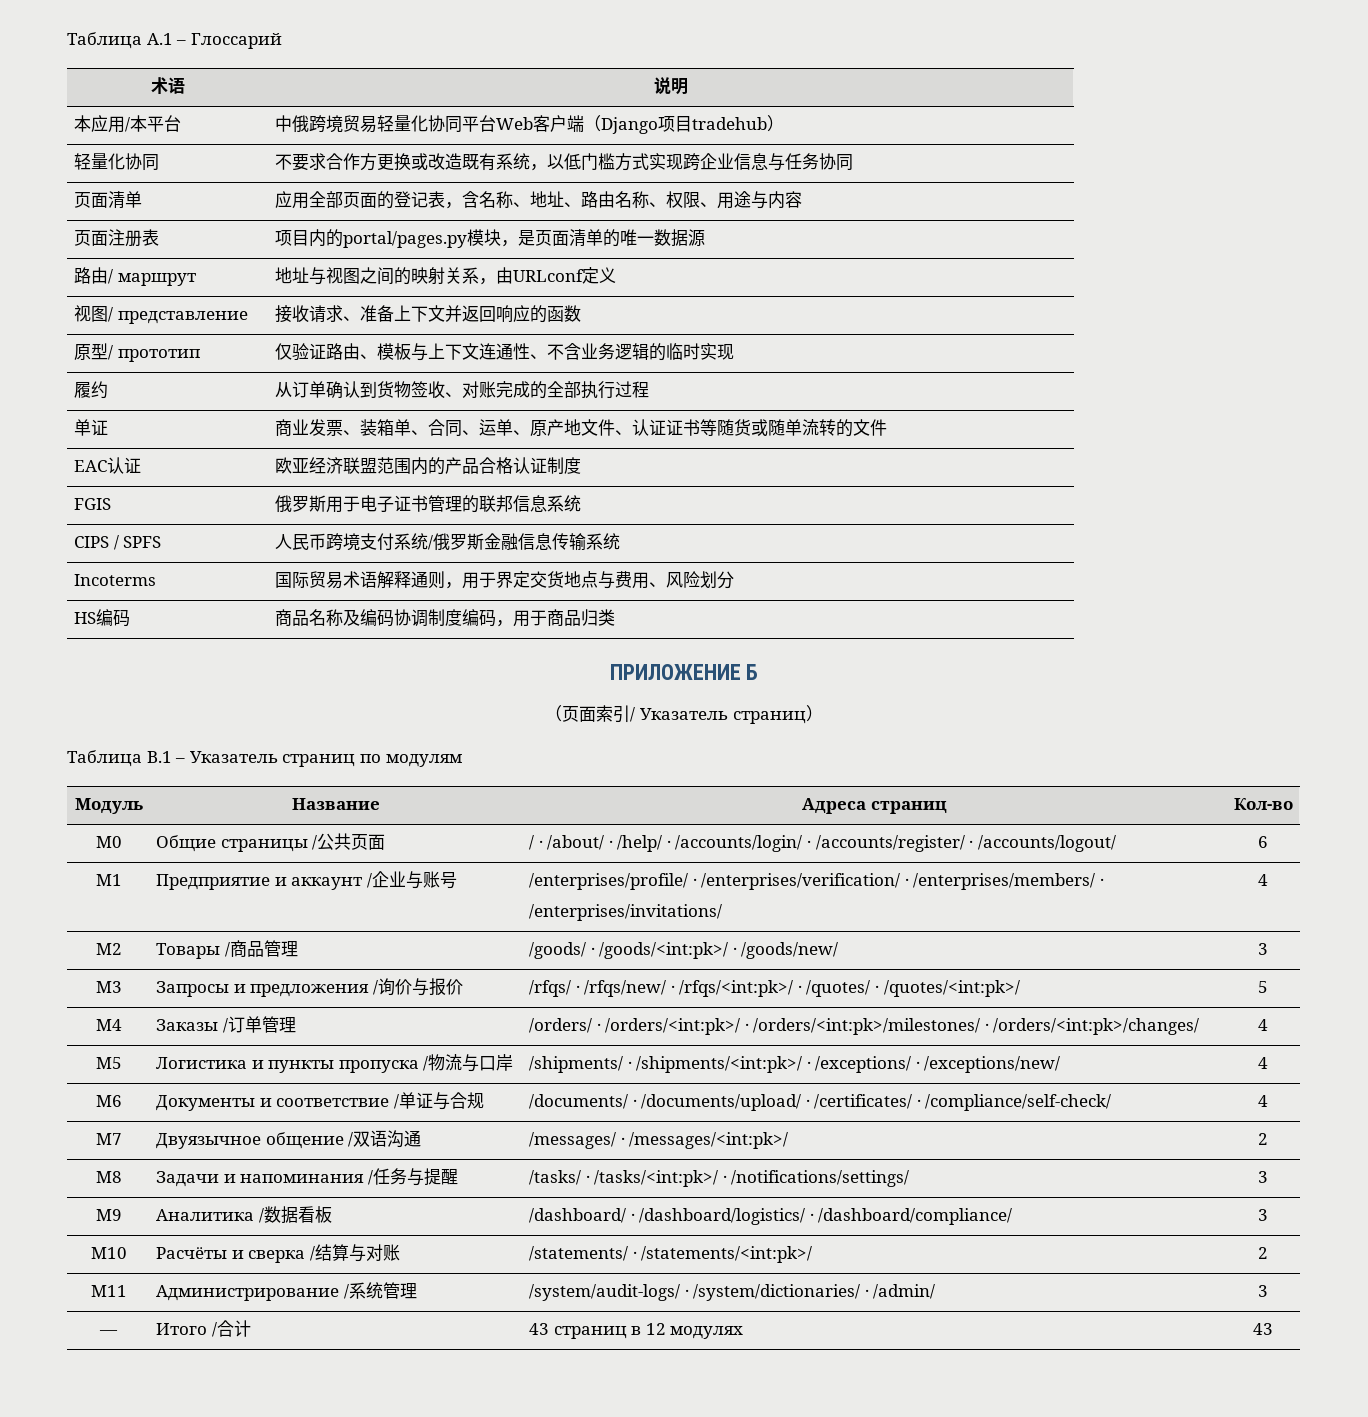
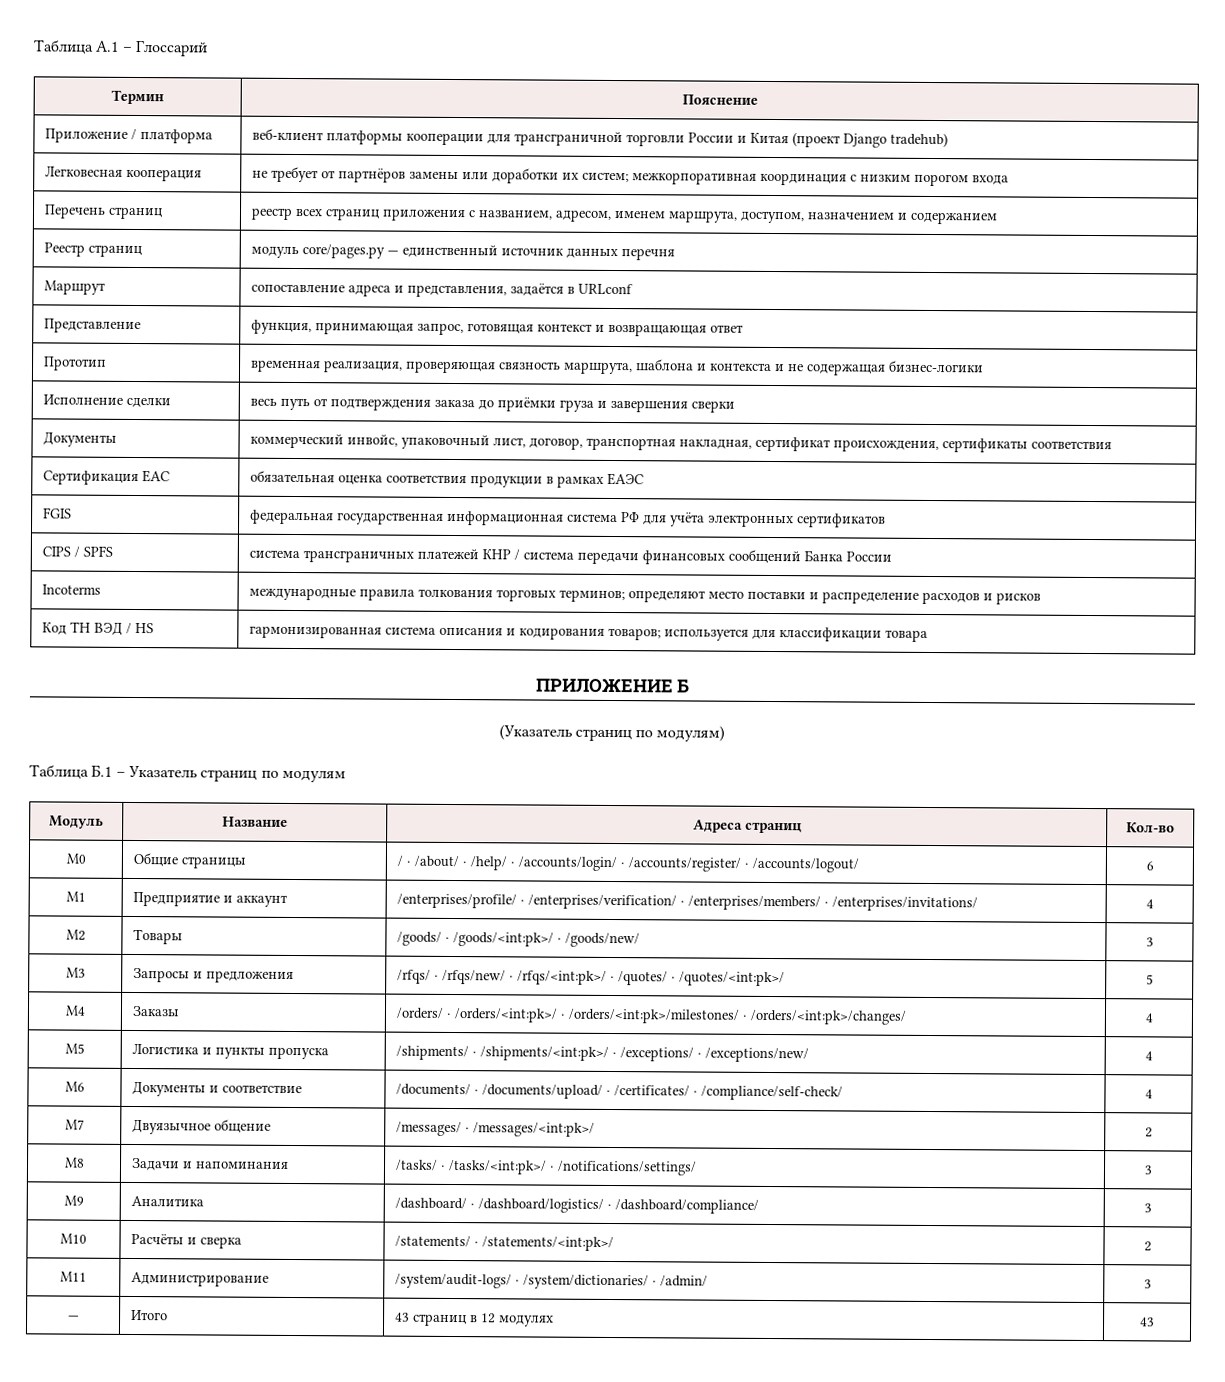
- 术语 | 说明
- 本应用/本平台 | 中俄跨境贸易轻量化协同平台Web客户端（Django项目tradehub）
- 轻量化协同 | 不要求合作方更换或改造既有系统，以低门槛方式实现跨企业信息与任务协同
- 页面清单 | 应用全部页面的登记表，含名称、地址、路由名称、权限、用途与内容
- 页面注册表 | 项目内的portal/pages.py模块，是页面清单的唯一数据源
- 路由/ маршрут | 地址与视图之间的映射关系，由URLconf定义
- 视图/ представление | 接收请求、准备上下文并返回响应的函数
- 原型/ прототип | 仅验证路由、模板与上下文连通性、不含业务逻辑的临时实现
- 履约 | 从订单确认到货物签收、对账完成的全部执行过程
- 单证 | 商业发票、装箱单、合同、运单、原产地文件、认证证书等随货或随单流转的文件
- EAC认证 | 欧亚经济联盟范围内的产品合格认证制度
- FGIS | 俄罗斯用于电子证书管理的联邦信息系统
- CIPS / SPFS | 人民币跨境支付系统/俄罗斯金融信息传输系统
- Incoterms | 国际贸易术语解释通则，用于界定交货地点与费用、风险划分
- HS编码 | 商品名称及编码协调制度编码，用于商品归类
+ Термин | Пояснение
+ Приложение / платформа | веб-клиент платформы кооперации для трансграничной торговли России и Китая (проект Django tradehub)
+ Легковесная кооперация | не требует от партнёров замены или доработки их систем; межкорпоративная координация с низким порогом входа
+ Перечень страниц | реестр всех страниц приложения с названием, адресом, именем маршрута, доступом, назначением и содержанием
+ Реестр страниц | модуль core/pages.py — единственный источник данных перечня
+ Маршрут | сопоставление адреса и представления, задаётся в URLconf
+ Представление | функция, принимающая запрос, готовящая контекст и возвращающая ответ
+ Прототип | временная реализация, проверяющая связность маршрута, шаблона и контекста и не содержащая бизнес-логики
+ Исполнение сделки | весь путь от подтверждения заказа до приёмки груза и завершения сверки
+ Документы | коммерческий инвойс, упаковочный лист, договор, транспортная накладная, сертификат происхождения, сертификаты соответствия
+ Сертификация EAC | обязательная оценка соответствия продукции в рамках ЕАЭС
+ FGIS | федеральная государственная информационная система РФ для учёта электронных сертификатов
+ CIPS / SPFS | система трансграничных платежей КНР / система передачи финансовых сообщений Банка России
+ Incoterms | международные правила толкования торговых терминов; определяют место поставки и распределение расходов и рисков
+ Код ТН ВЭД / HS | гармонизированная система описания и кодирования товаров; используется для классификации товара
  ПРИЛОЖЕНИЕ Б
- （页面索引/ Указатель страниц）
- Таблица B.1 – Указатель страниц по модулям
+ (Указатель страниц по модулям)
+ Таблица Б.1 – Указатель страниц по модулям
- M0 | Общие страницы /公共页面 | / · /about/ · /help/ · /accounts/login/ · /accounts/register/ · /accounts/logout/ | 6
+ M0 | Общие страницы | / · /about/ · /help/ · /accounts/login/ · /accounts/register/ · /accounts/logout/ | 6
- M1 | Предприятие и аккаунт /企业与账号 | /enterprises/profile/ · /enterprises/verification/ · /enterprises/members/ · /enterprises/invitations/ | 4
+ M1 | Предприятие и аккаунт | /enterprises/profile/ · /enterprises/verification/ · /enterprises/members/ · /enterprises/invitations/ | 4
- M2 | Товары /商品管理 | /goods/ · /goods/<int:pk>/ · /goods/new/ | 3
+ M2 | Товары | /goods/ · /goods/<int:pk>/ · /goods/new/ | 3
- M3 | Запросы и предложения /询价与报价 | /rfqs/ · /rfqs/new/ · /rfqs/<int:pk>/ · /quotes/ · /quotes/<int:pk>/ | 5
+ M3 | Запросы и предложения | /rfqs/ · /rfqs/new/ · /rfqs/<int:pk>/ · /quotes/ · /quotes/<int:pk>/ | 5
- M4 | Заказы /订单管理 | /orders/ · /orders/<int:pk>/ · /orders/<int:pk>/milestones/ · /orders/<int:pk>/changes/ | 4
+ M4 | Заказы | /orders/ · /orders/<int:pk>/ · /orders/<int:pk>/milestones/ · /orders/<int:pk>/changes/ | 4
- M5 | Логистика и пункты пропуска /物流与口岸 | /shipments/ · /shipments/<int:pk>/ · /exceptions/ · /exceptions/new/ | 4
+ M5 | Логистика и пункты пропуска | /shipments/ · /shipments/<int:pk>/ · /exceptions/ · /exceptions/new/ | 4
- M6 | Документы и соответствие /单证与合规 | /documents/ · /documents/upload/ · /certificates/ · /compliance/self-check/ | 4
+ M6 | Документы и соответствие | /documents/ · /documents/upload/ · /certificates/ · /compliance/self-check/ | 4
- M7 | Двуязычное общение /双语沟通 | /messages/ · /messages/<int:pk>/ | 2
+ M7 | Двуязычное общение | /messages/ · /messages/<int:pk>/ | 2
- M8 | Задачи и напоминания /任务与提醒 | /tasks/ · /tasks/<int:pk>/ · /notifications/settings/ | 3
+ M8 | Задачи и напоминания | /tasks/ · /tasks/<int:pk>/ · /notifications/settings/ | 3
- M9 | Аналитика /数据看板 | /dashboard/ · /dashboard/logistics/ · /dashboard/compliance/ | 3
+ M9 | Аналитика | /dashboard/ · /dashboard/logistics/ · /dashboard/compliance/ | 3
- M10 | Расчёты и сверка /结算与对账 | /statements/ · /statements/<int:pk>/ | 2
+ M10 | Расчёты и сверка | /statements/ · /statements/<int:pk>/ | 2
- M11 | Администрирование /系统管理 | /system/audit-logs/ · /system/dictionaries/ · /admin/ | 3
+ M11 | Администрирование | /system/audit-logs/ · /system/dictionaries/ · /admin/ | 3
- — | Итого /合计 | 43 страниц в 12 модулях | 43
+ — | Итого | 43 страниц в 12 модулях | 43

